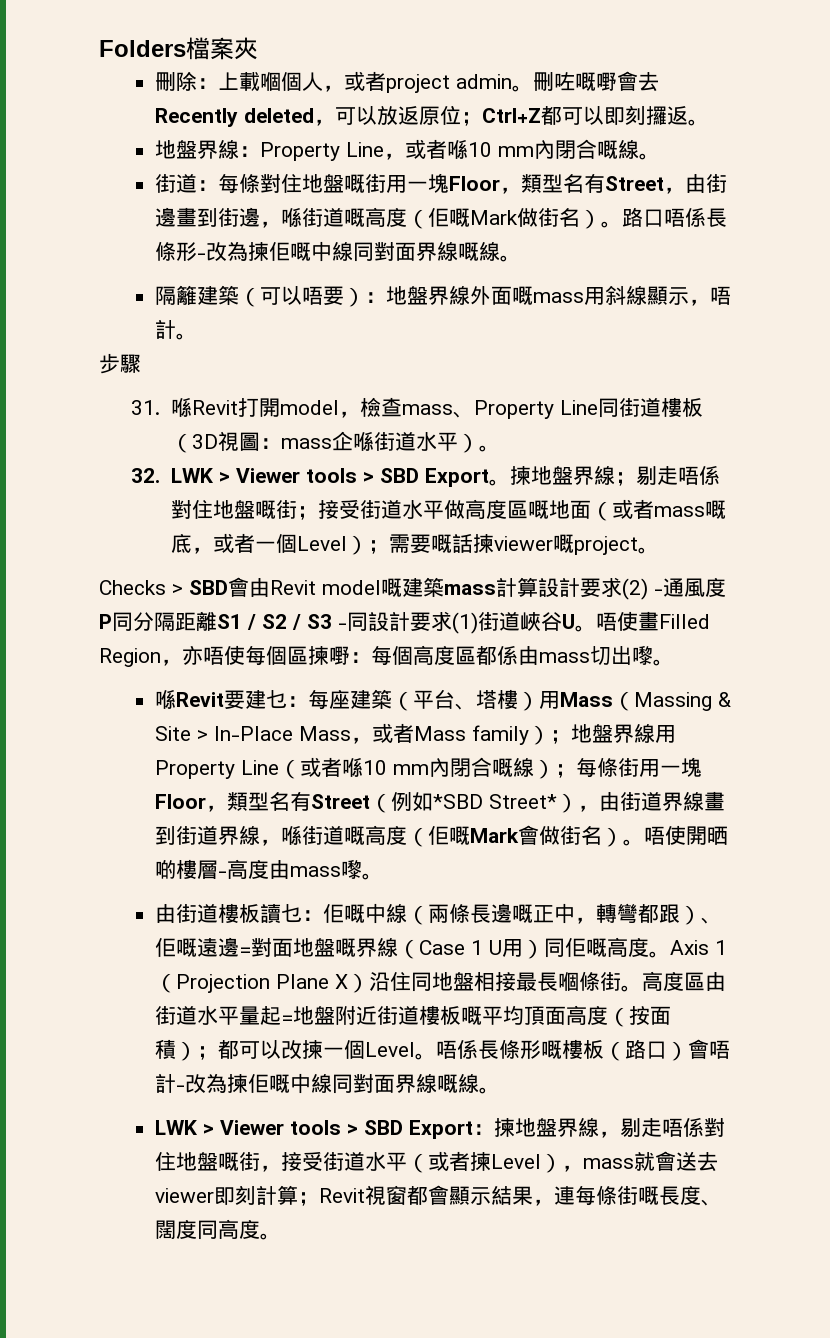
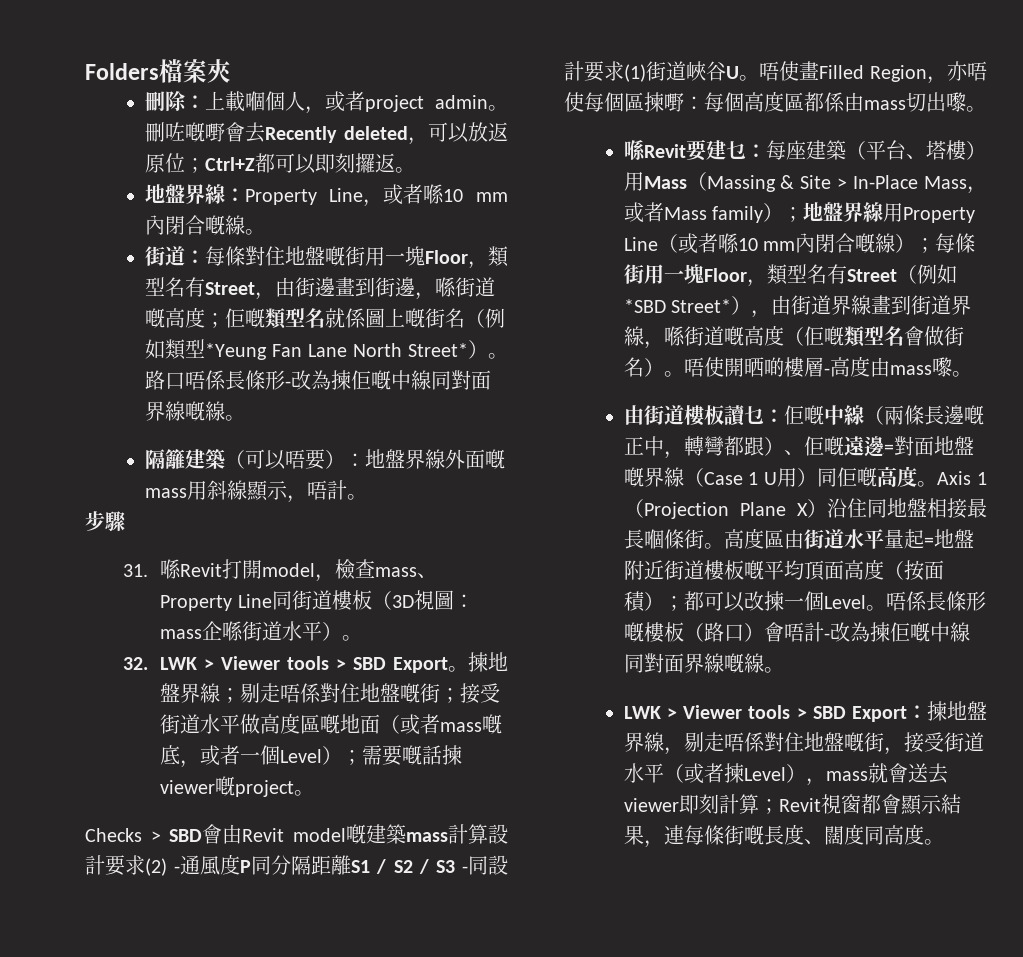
- 街道：每條對住地盤嘅街用一塊Floor，類型名有Street，由街邊畫到街邊，喺街道嘅高度（佢嘅Mark做街名）。
+ 街道：每條對住地盤嘅街用一塊Floor，類型名有Street，由街邊畫到街邊，喺街道嘅高度；佢嘅類型名就係圖上嘅街名（例如類型*Yeung Fan Lane North Street*）。
- 喺Revit要建乜：每座建築（平台、塔樓）用Mass（Massing & Site > In-Place Mass，或者Mass family）；地盤界線用Property Line（或者喺10 mm內閉合嘅線）；每條街用一塊Floor，類型名有Street（例如*SBD Street*），由街道界線畫到街道界線，喺街道嘅高度（佢嘅Mark會做街名）。
+ 喺Revit要建乜：每座建築（平台、塔樓）用Mass（Massing & Site > In-Place Mass，或者Mass family）；地盤界線用Property Line（或者喺10 mm內閉合嘅線）；每條街用一塊Floor，類型名有Street（例如*SBD Street*），由街道界線畫到街道界線，喺街道嘅高度（佢嘅類型名會做街名）。

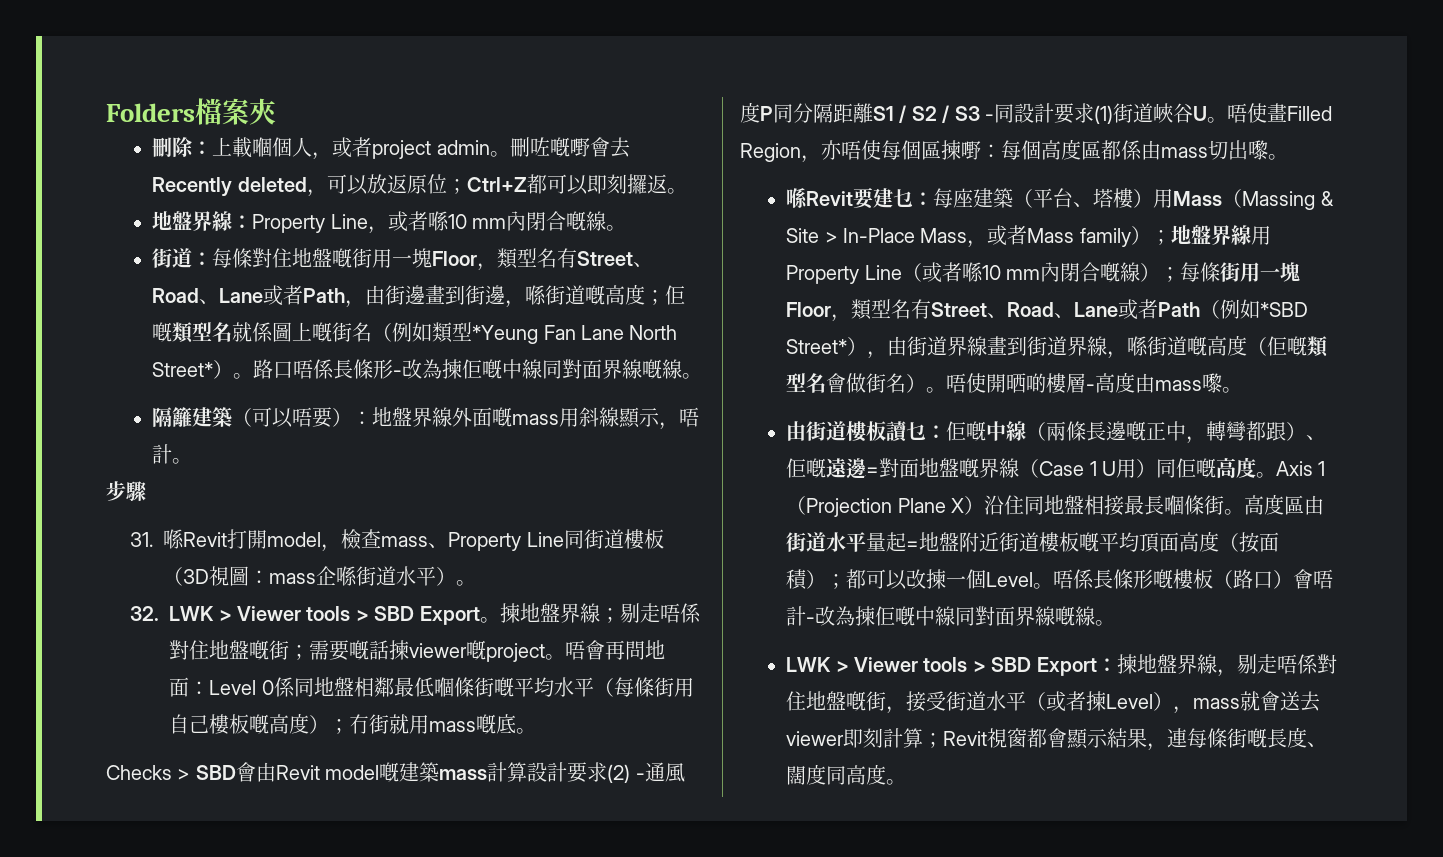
- 街道：每條對住地盤嘅街用一塊Floor，類型名有Street，由街邊畫到街邊，喺街道嘅高度；佢嘅類型名就係圖上嘅街名（例如類型*Yeung Fan Lane North Street*）。
+ 街道：每條對住地盤嘅街用一塊Floor，類型名有Street、Road、Lane或者Path，由街邊畫到街邊，喺街道嘅高度；佢嘅類型名就係圖上嘅街名（例如類型*Yeung Fan Lane North Street*）。
- 揀地盤界線；剔走唔係對住地盤嘅街；接受街道水平做高度區嘅地面（或者mass嘅底，或者一個Level）；需要嘅話揀viewer嘅project。
+ 揀地盤界線；剔走唔係對住地盤嘅街；需要嘅話揀viewer嘅project。唔會再問地面：Level 0係同地盤相鄰最低嗰條街嘅平均水平（每條街用自己樓板嘅高度）；冇街就用mass嘅底。
- 每條街用一塊Floor，類型名有Street（例如*SBD Street*），由街道界線畫到街道界線，喺街道嘅高度（佢嘅類型名會做街名）。
+ 每條街用一塊Floor，類型名有Street、Road、Lane或者Path（例如*SBD Street*），由街道界線畫到街道界線，喺街道嘅高度（佢嘅類型名會做街名）。

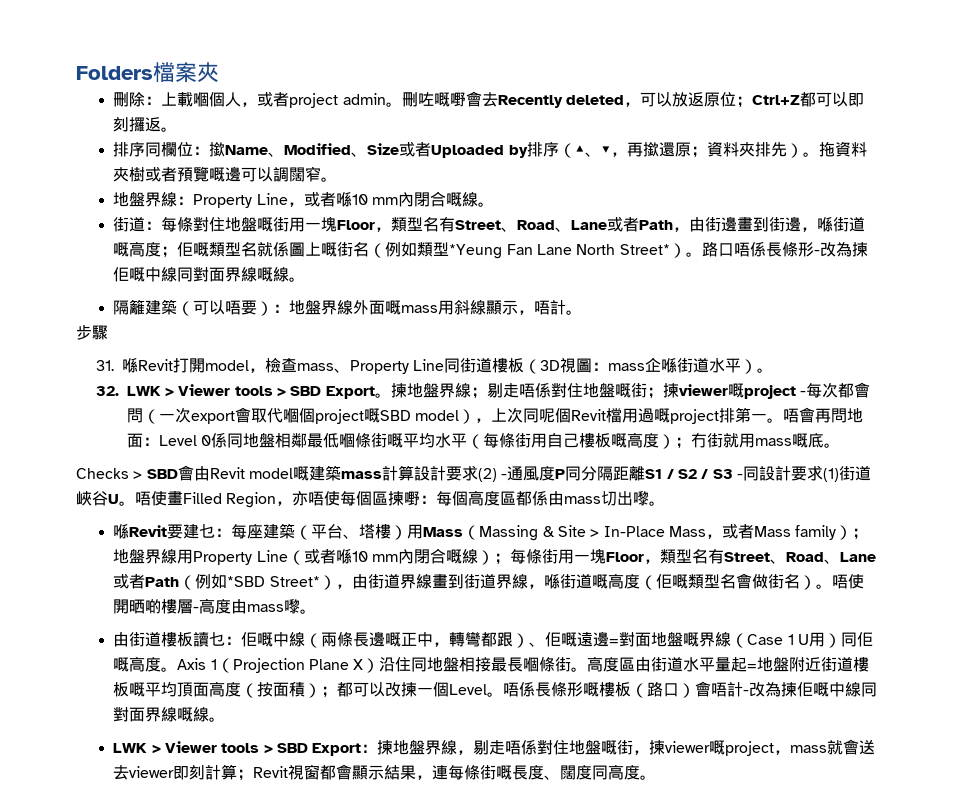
+ 排序同欄位：撳Name、Modified、Size或者Uploaded by排序（▲、▼，再撳還原；資料夾排先）。拖資料夾樹或者預覽嘅邊可以調闊窄。
- 揀地盤界線；剔走唔係對住地盤嘅街；需要嘅話揀viewer嘅project。
+ 揀地盤界線；剔走唔係對住地盤嘅街；揀viewer嘅project -每次都會問（一次export會取代嗰個project嘅SBD model），上次同呢個Revit檔用過嘅project排第一。
- LWK > Viewer tools > SBD Export：揀地盤界線，剔走唔係對住地盤嘅街，接受街道水平（或者揀Level），mass就會送去viewer即刻計算；Revit視窗都會顯示結果，連每條街嘅長度、闊度同高度。
+ LWK > Viewer tools > SBD Export：揀地盤界線，剔走唔係對住地盤嘅街，揀viewer嘅project，mass就會送去viewer即刻計算；Revit視窗都會顯示結果，連每條街嘅長度、闊度同高度。

